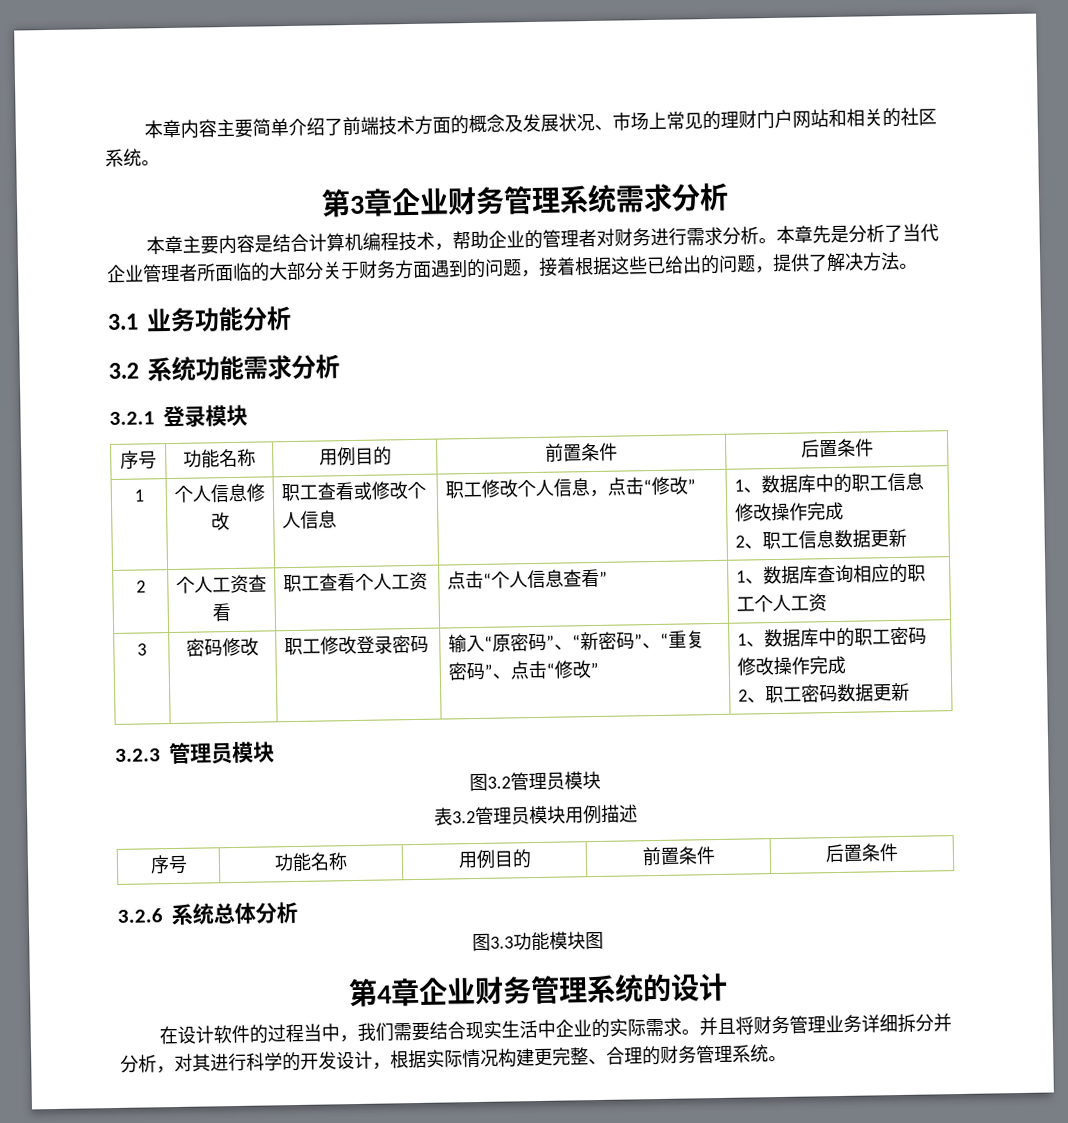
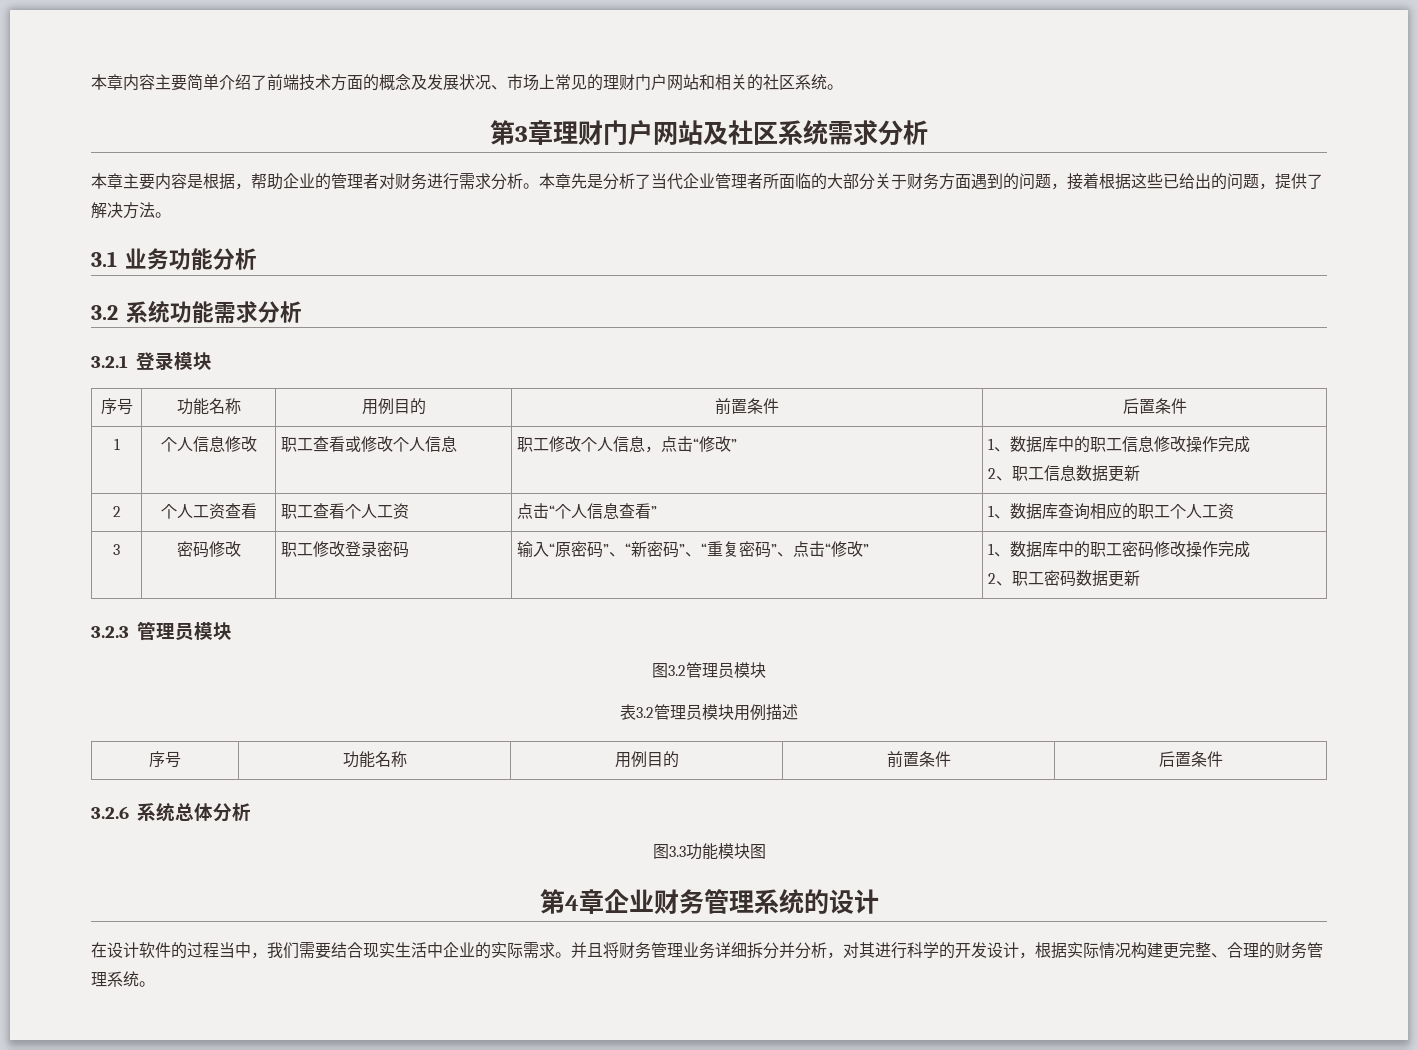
- 第3章企业财务管理系统需求分析
+ 第3章理财门户网站及社区系统需求分析
- 本章主要内容是结合计算机编程技术，帮助企业的管理者对财务进行需求分析。
+ 本章主要内容是根据，帮助企业的管理者对财务进行需求分析。

